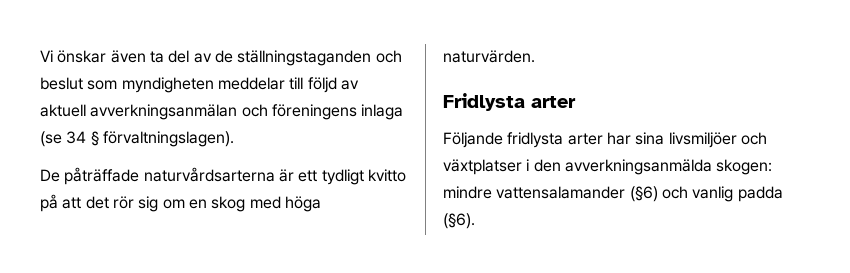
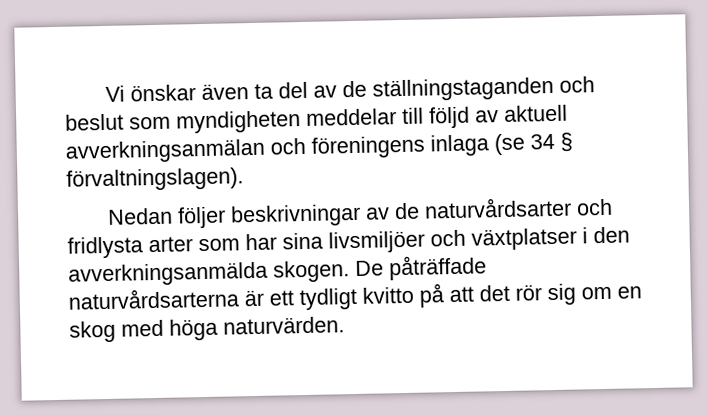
+ Nedan följer beskrivningar av de naturvårdsarter och fridlysta arter som har sina livsmiljöer och växtplatser i den avverkningsanmälda skogen.
- Fridlysta arter
- Följande fridlysta arter har sina livsmiljöer och växtplatser i den avverkningsanmälda skogen: mindre vattensalamander (§6) och vanlig padda (§6).

